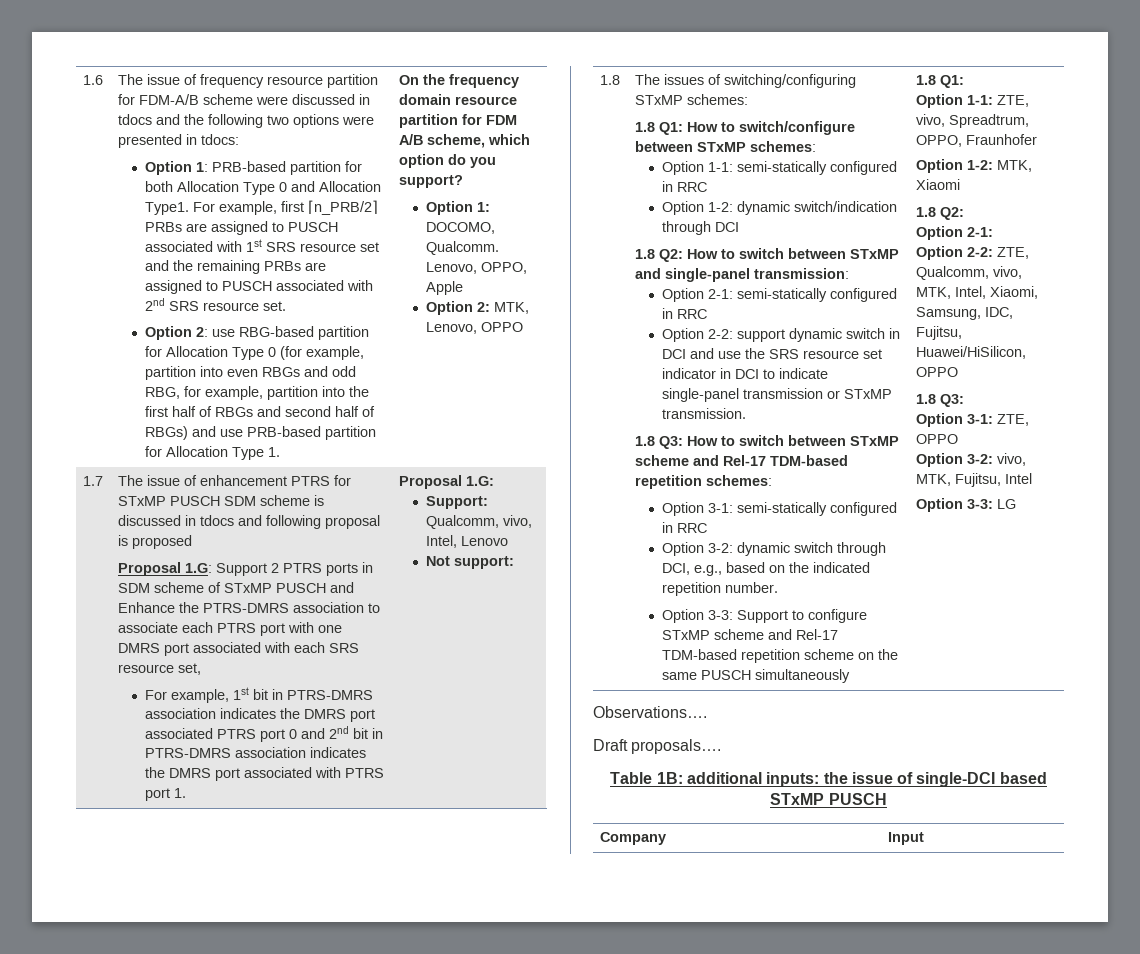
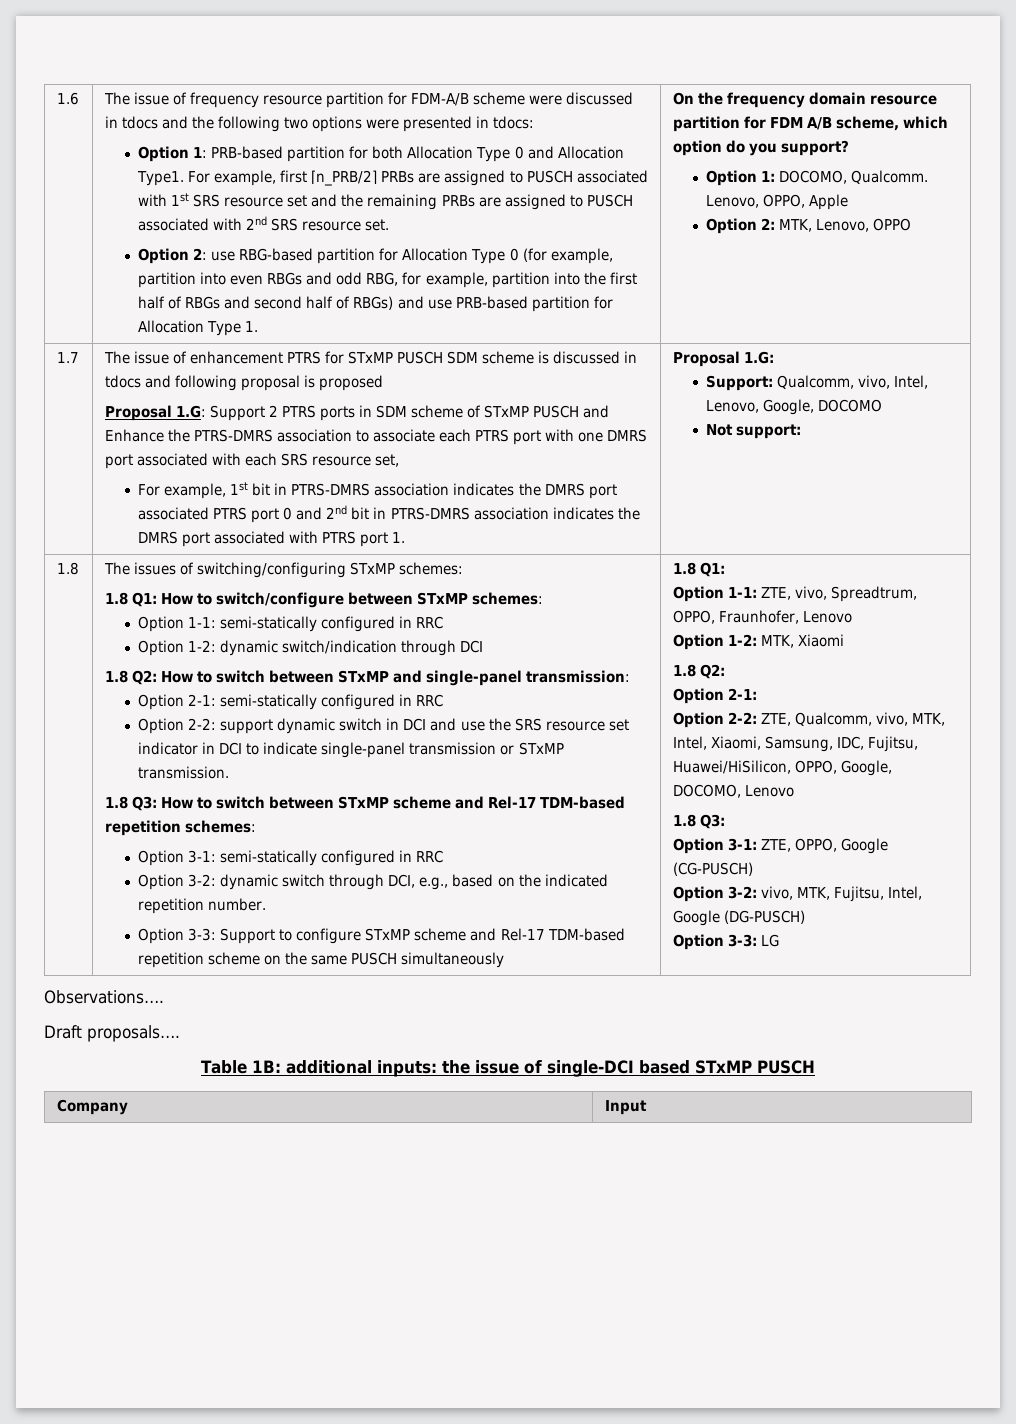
- Support: Qualcomm, vivo, Intel, Lenovo
+ Support: Qualcomm, vivo, Intel, Lenovo, Google, DOCOMO
- Option 1-1: ZTE, vivo, Spreadtrum, OPPO, Fraunhofer
+ Option 1-1: ZTE, vivo, Spreadtrum, OPPO, Fraunhofer, Lenovo
- Option 2-2: ZTE, Qualcomm, vivo, MTK, Intel, Xiaomi, Samsung, IDC, Fujitsu, Huawei/HiSilicon, OPPO
+ Option 2-2: ZTE, Qualcomm, vivo, MTK, Intel, Xiaomi, Samsung, IDC, Fujitsu, Huawei/HiSilicon, OPPO, Google, DOCOMO, Lenovo
- Option 3-1: ZTE, OPPO
+ Option 3-1: ZTE, OPPO, Google (CG-PUSCH)
- Option 3-2: vivo, MTK, Fujitsu, Intel
+ Option 3-2: vivo, MTK, Fujitsu, Intel, Google (DG-PUSCH)

